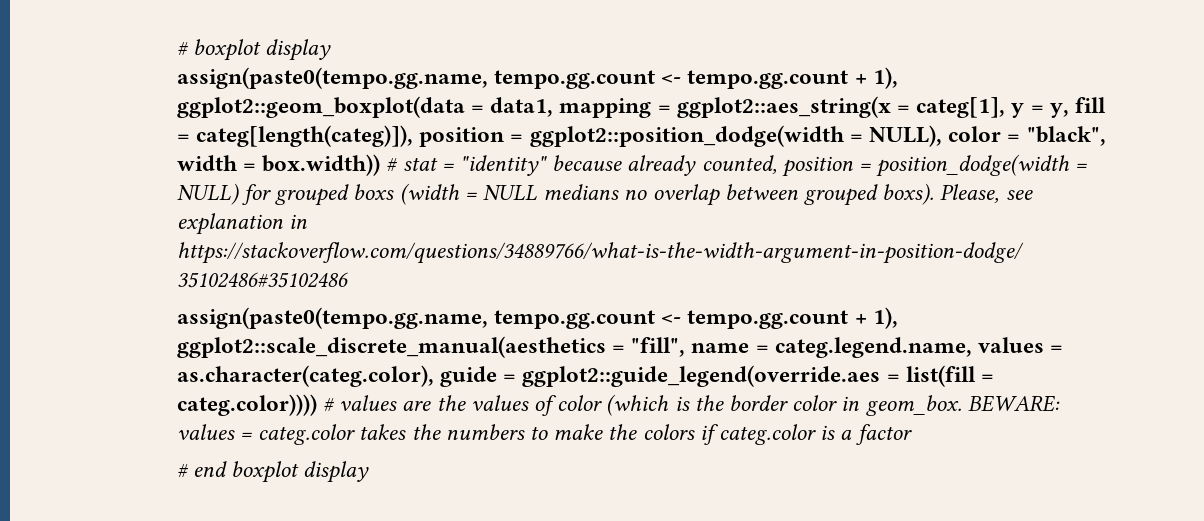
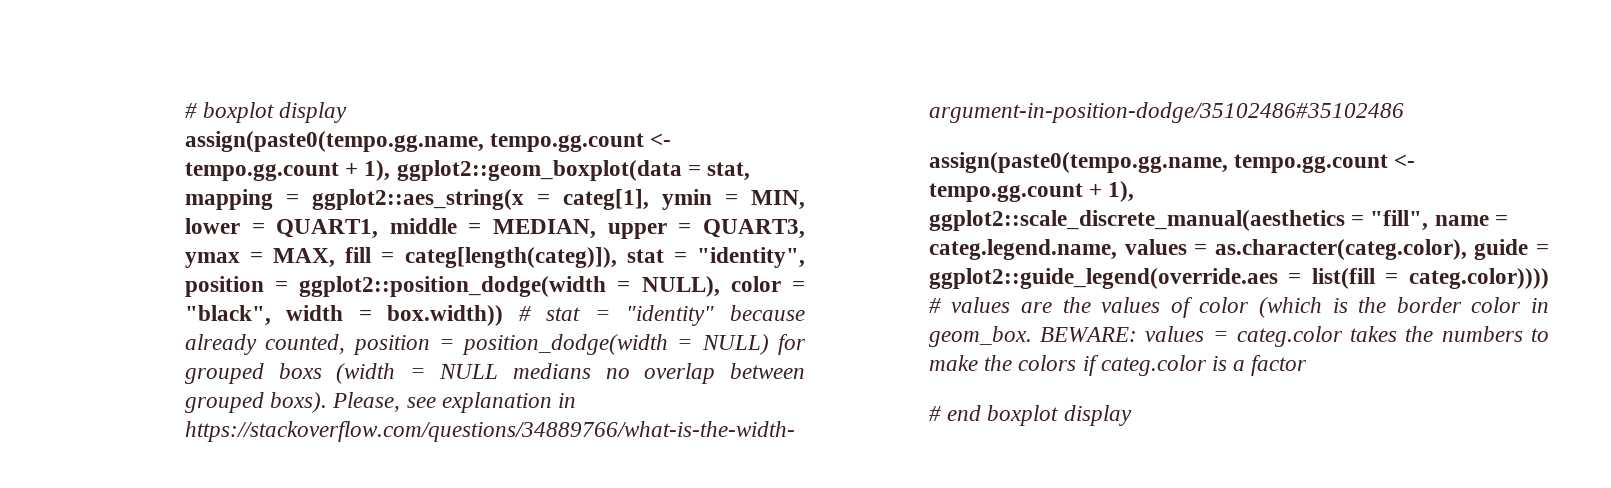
- assign(paste0(tempo.gg.name, tempo.gg.count <- tempo.gg.count + 1), ggplot2::geom_boxplot(data = data1, mapping = ggplot2::aes_string(x = categ[1], y = y, fill = categ[length(categ)]), position = ggplot2::position_dodge(width = NULL), color = "black", width = box.width)) # stat = "identity" because already counted, position = position_dodge(width = NULL) for grouped boxs (width = NULL medians no overlap between grouped boxs).
+ assign(paste0(tempo.gg.name, tempo.gg.count <- tempo.gg.count + 1), ggplot2::geom_boxplot(data = stat, mapping = ggplot2::aes_string(x = categ[1], ymin = MIN, lower = QUART1, middle = MEDIAN, upper = QUART3, ymax = MAX, fill = categ[length(categ)]), stat = "identity", position = ggplot2::position_dodge(width = NULL), color = "black", width = box.width)) # stat = "identity" because already counted, position = position_dodge(width = NULL) for grouped boxs (width = NULL medians no overlap between grouped boxs).

